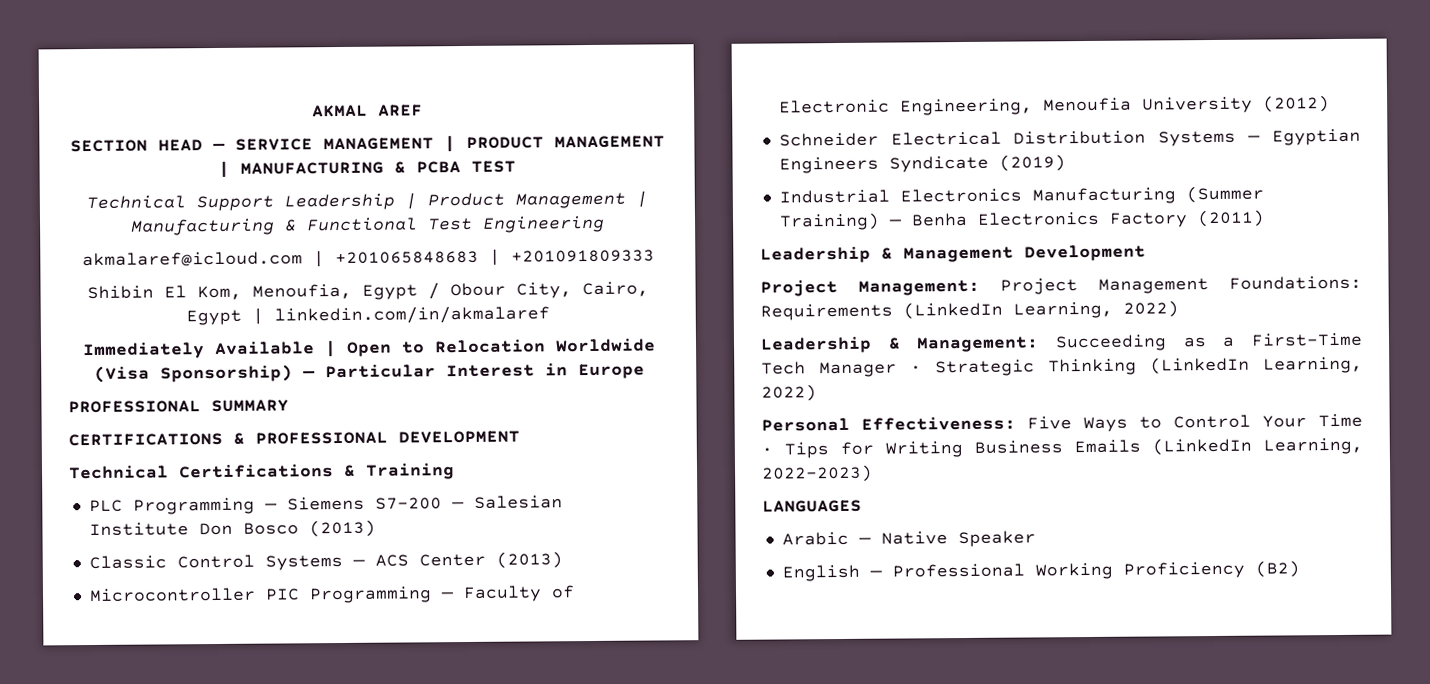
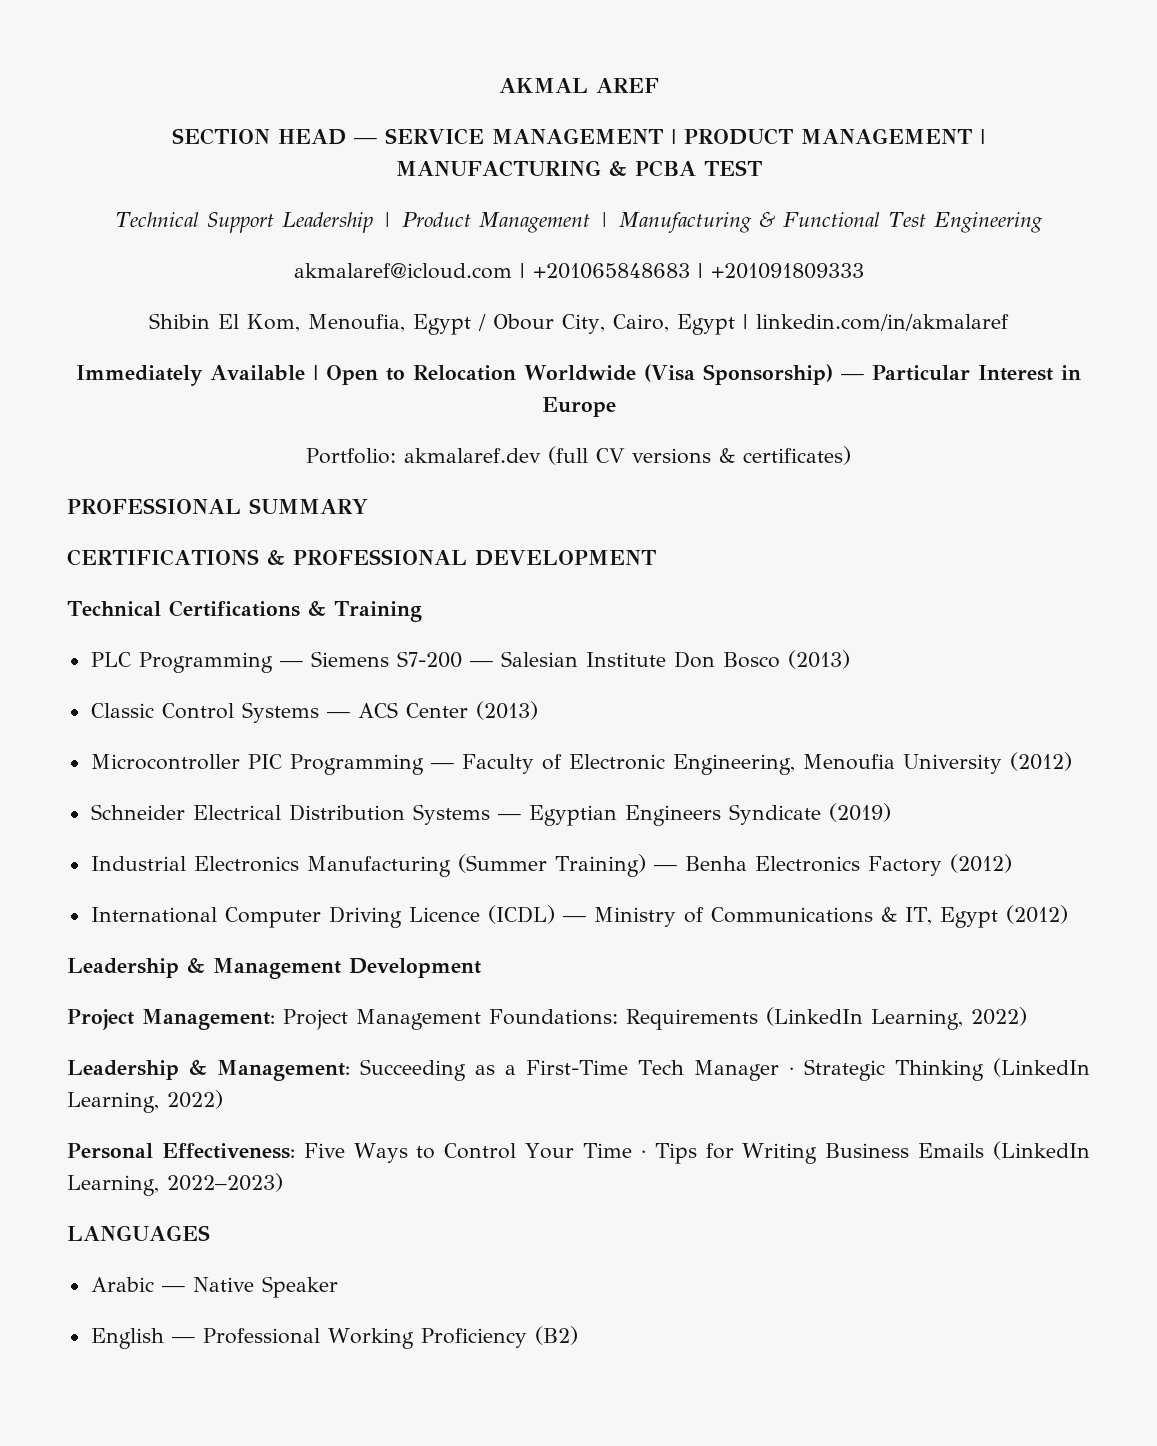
+ Portfolio: akmalaref.dev (full CV versions & certificates)
- Industrial Electronics Manufacturing (Summer Training) — Benha Electronics Factory (2011)
+ Industrial Electronics Manufacturing (Summer Training) — Benha Electronics Factory (2012)
+ International Computer Driving Licence (ICDL) — Ministry of Communications & IT, Egypt (2012)

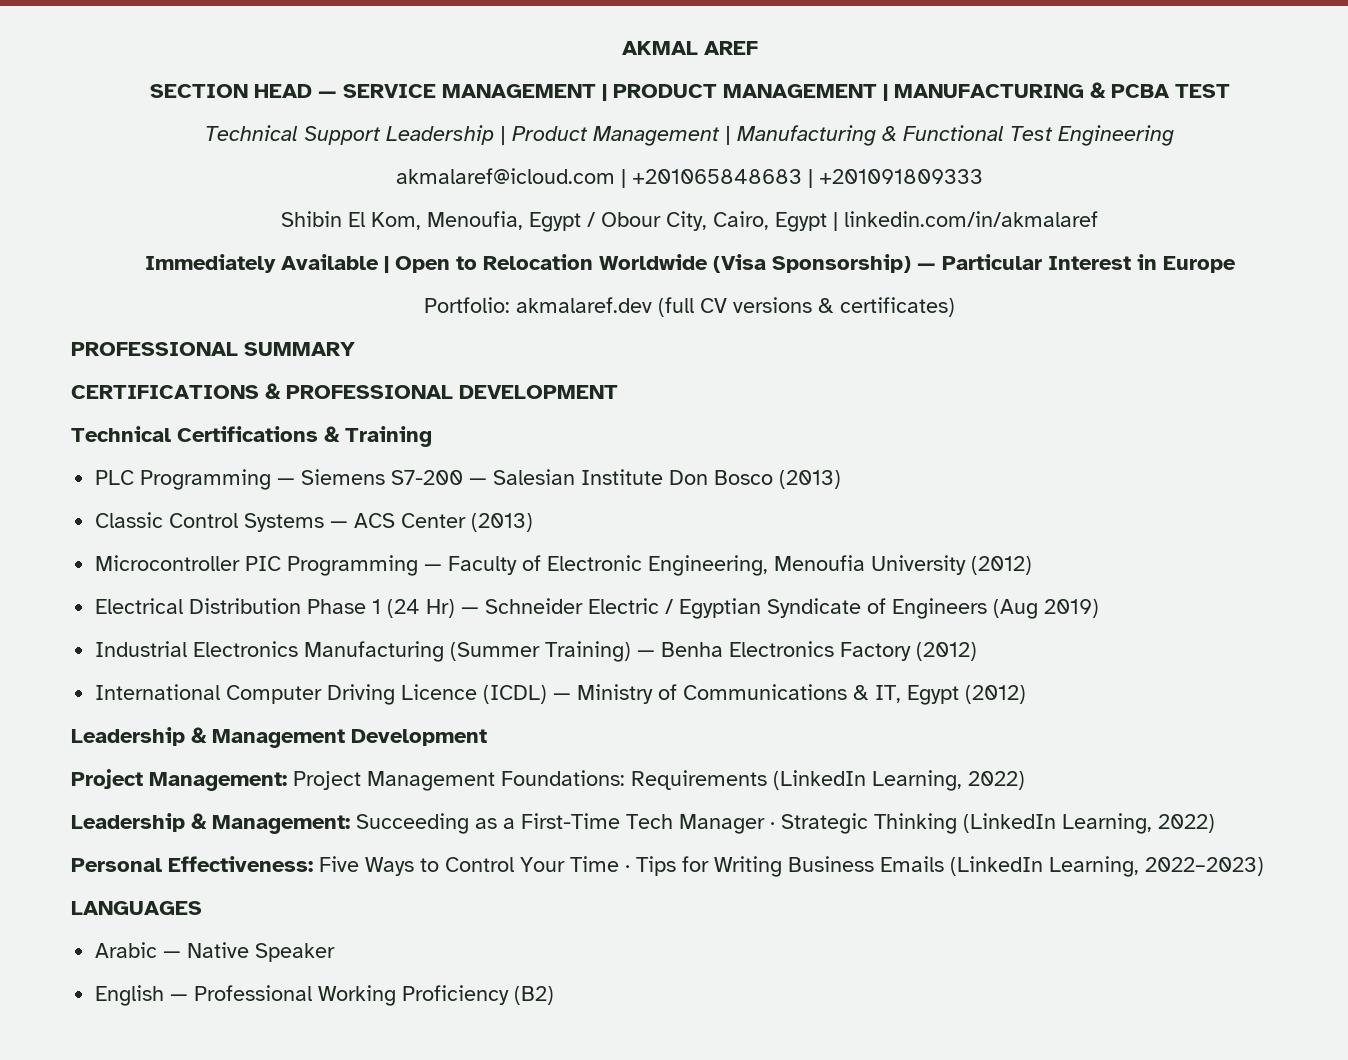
- Schneider Electrical Distribution Systems — Egyptian Engineers Syndicate (2019)
+ Electrical Distribution Phase 1 (24 Hr) — Schneider Electric / Egyptian Syndicate of Engineers (Aug 2019)

